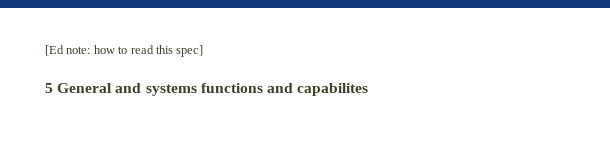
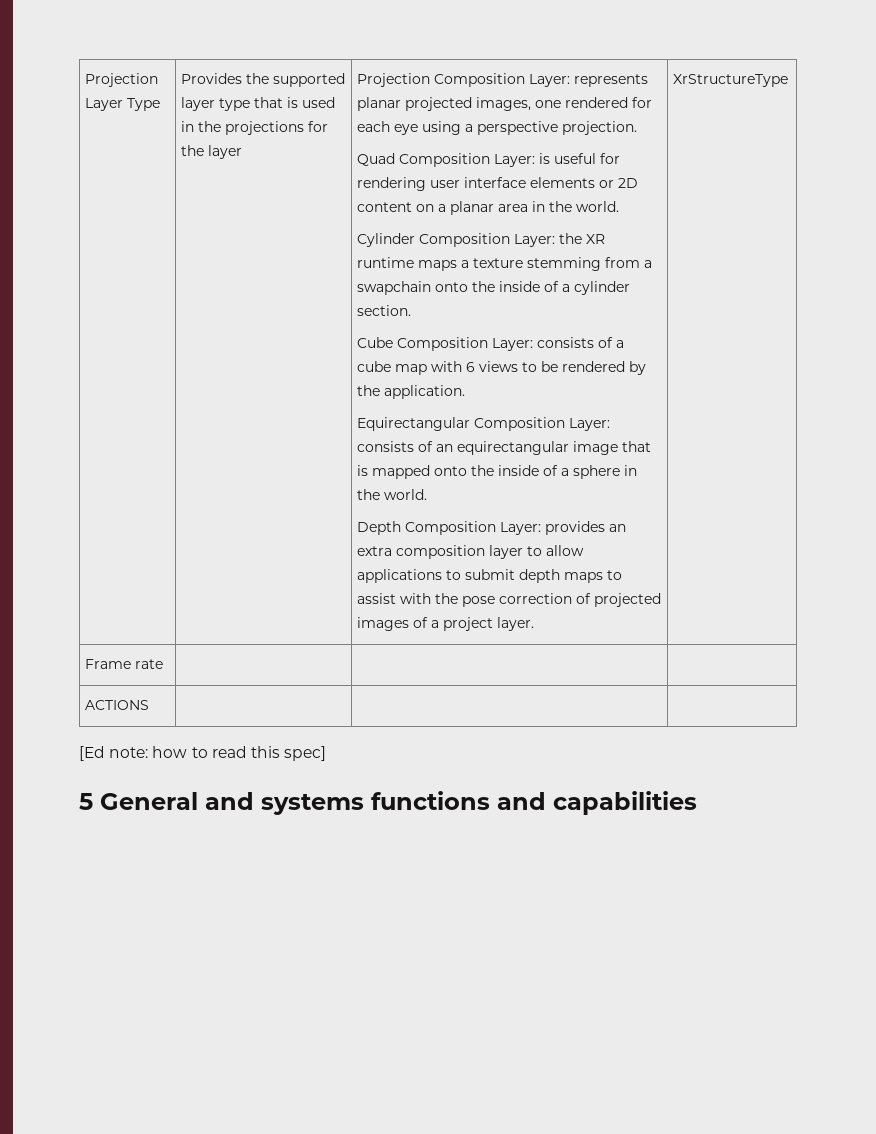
+ Projection Layer Type | Provides the supported layer type that is used in the projections for the layer | Projection Composition Layer: represents planar projected images, one rendered for each eye using a perspective projection.
+ Quad Composition Layer: is useful for rendering user interface elements or 2D content on a planar area in the world.
+ Cylinder Composition Layer: the XR runtime maps a texture stemming from a swapchain onto the inside of a cylinder section.
+ Cube Composition Layer: consists of a cube map with 6 views to be rendered by the application.
+ Equirectangular Composition Layer: consists of an equirectangular image that is mapped onto the inside of a sphere in the world.
+ Depth Composition Layer: provides an extra composition layer to allow applications to submit depth maps to assist with the pose correction of projected images of a project layer. | XrStructureType
+ Frame rate | | |
+ ACTIONS | | |
- 5 General and systems functions and capabilites
+ 5 General and systems functions and capabilities

